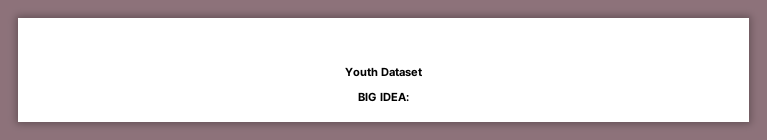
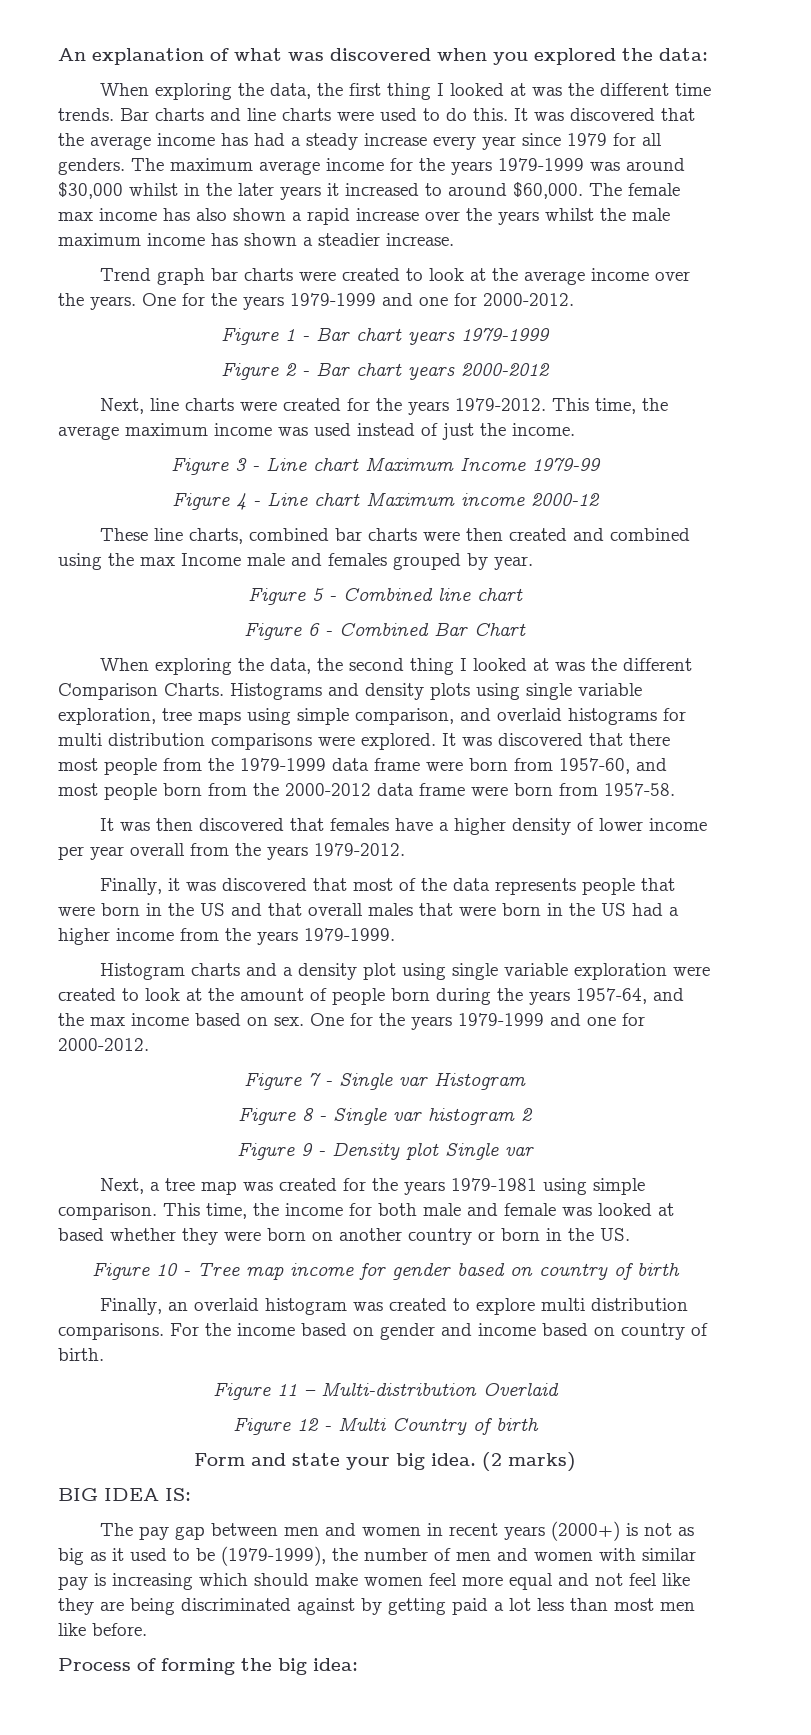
- Youth Dataset
- BIG IDEA:
+ An explanation of what was discovered when you explored the data:
+ When exploring the data, the first thing I looked at was the different time trends. Bar charts and line charts were used to do this. It was discovered that the average income has had a steady increase every year since 1979 for all genders. The maximum average income for the years 1979-1999 was around $30,000 whilst in the later years it increased to around $60,000. The female max income has also shown a rapid increase over the years whilst the male maximum income has shown a steadier increase.
+ Trend graph bar charts were created to look at the average income over the years. One for the years 1979-1999 and one for 2000-2012.
+ Figure 1 - Bar chart years 1979-1999
+ Figure 2 - Bar chart years 2000-2012
+ Next, line charts were created for the years 1979-2012. This time, the average maximum income was used instead of just the income.
+ Figure 3 - Line chart Maximum Income 1979-99
+ Figure 4 - Line chart Maximum income 2000-12
+ These line charts, combined bar charts were then created and combined using the max Income male and females grouped by year.
+ Figure 5 - Combined line chart
+ Figure 6 - Combined Bar Chart
+ When exploring the data, the second thing I looked at was the different Comparison Charts. Histograms and density plots using single variable exploration, tree maps using simple comparison, and overlaid histograms for multi distribution comparisons were explored. It was discovered that there most people from the 1979-1999 data frame were born from 1957-60, and most people born from the 2000-2012 data frame were born from 1957-58.
+ It was then discovered that females have a higher density of lower income per year overall from the years 1979-2012.
+ Finally, it was discovered that most of the data represents people that were born in the US and that overall males that were born in the US had a higher income from the years 1979-1999.
+ Histogram charts and a density plot using single variable exploration were created to look at the amount of people born during the years 1957-64, and the max income based on sex. One for the years 1979-1999 and one for 2000-2012.
+ Figure 7 - Single var Histogram
+ Figure 8 - Single var histogram 2
+ Figure 9 - Density plot Single var
+ Next, a tree map was created for the years 1979-1981 using simple comparison. This time, the income for both male and female was looked at based whether they were born on another country or born in the US.
+ Figure 10 - Tree map income for gender based on country of birth
+ Finally, an overlaid histogram was created to explore multi distribution comparisons. For the income based on gender and income based on country of birth.
+ Figure 11 – Multi-distribution Overlaid
+ Figure 12 - Multi Country of birth
+ Form and state your big idea. (2 marks)
+ BIG IDEA IS:
+ The pay gap between men and women in recent years (2000+) is not as big as it used to be (1979-1999), the number of men and women with similar pay is increasing which should make women feel more equal and not feel like they are being discriminated against by getting paid a lot less than most men like before.
+ Process of forming the big idea:

